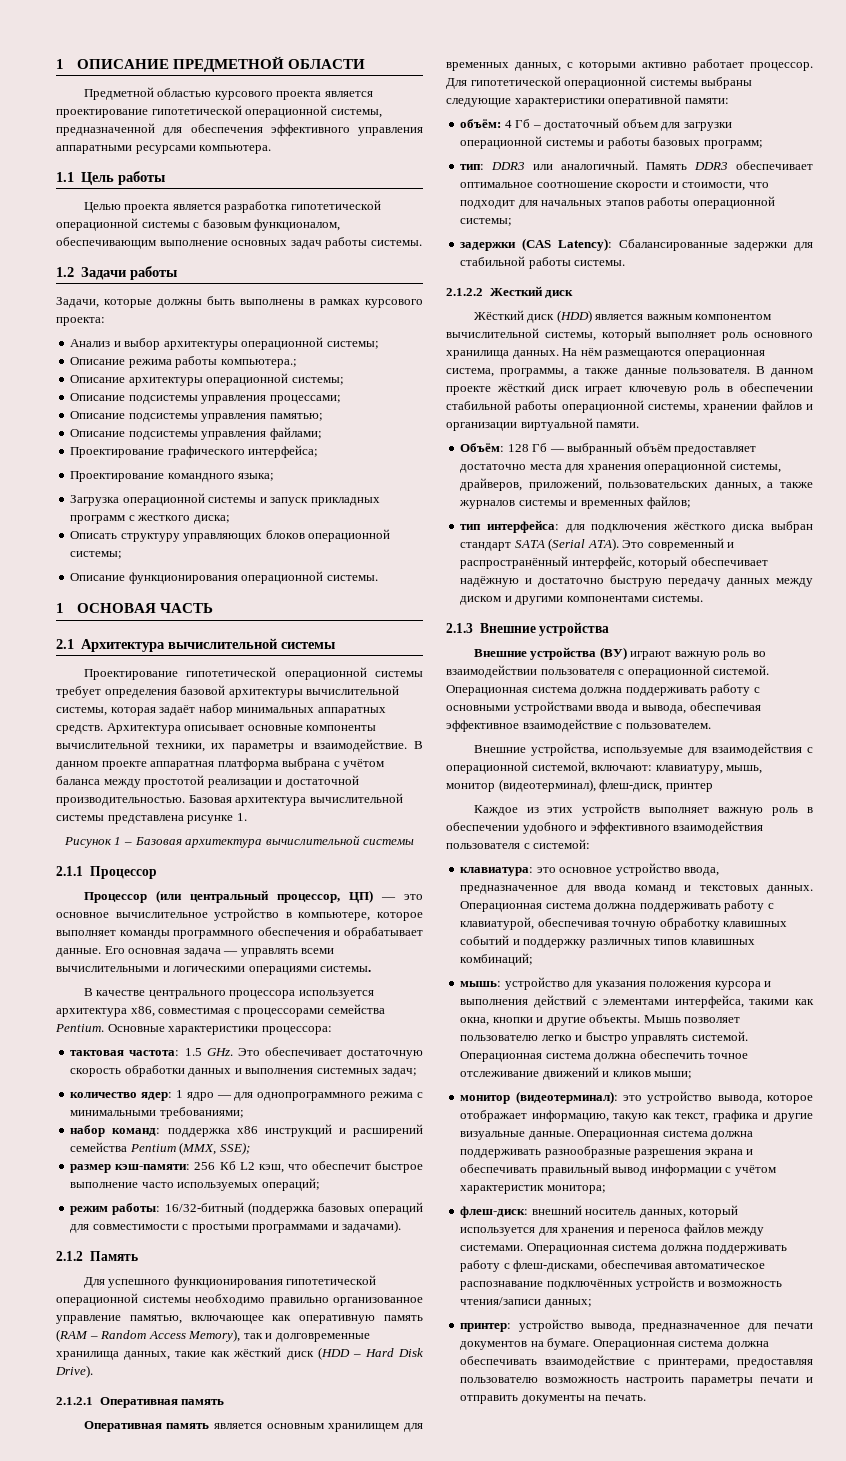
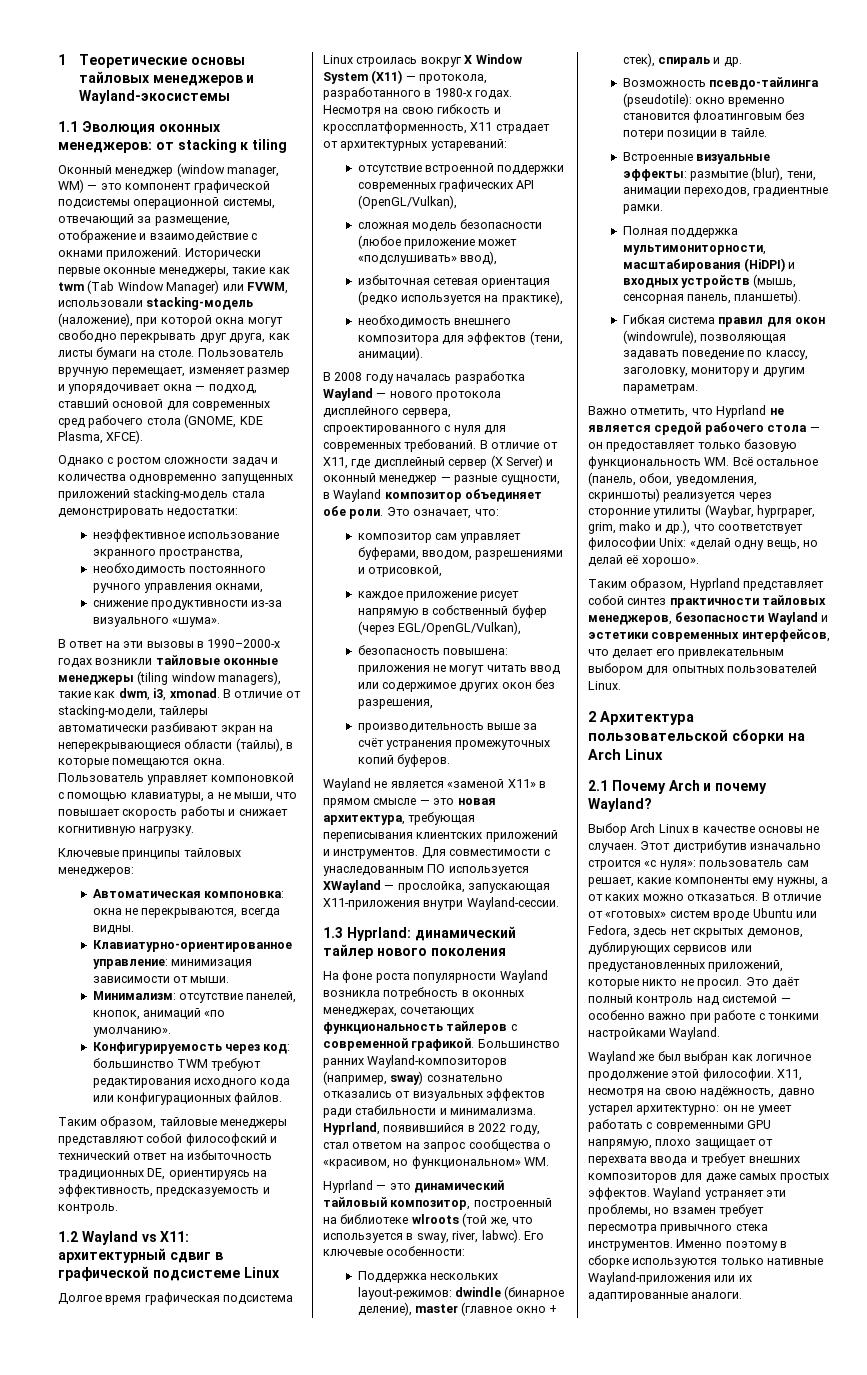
- 1 ОПИСАНИЕ ПРЕДМЕТНОЙ ОБЛАСТИ
- Предметной областью курсового проекта является проектирование гипотетической операционной системы, предназначенной для обеспечения эффективного управления аппаратными ресурсами компьютера.
- 1.1 Цель работы
- Целью проекта является разработка гипотетической операционной системы с базовым функционалом, обеспечивающим выполнение основных задач работы системы.
- 1.2 Задачи работы
- Задачи, которые должны быть выполнены в рамках курсового проекта:
- Анализ и выбор архитектуры операционной системы;
- Описание режима работы компьютера.;
- Описание архитектуры операционной системы;
- Описание подсистемы управления процессами;
- Описание подсистемы управления памятью;
- Описание подсистемы управления файлами;
- Проектирование графического интерфейса;
- Проектирование командного языка;
- Загрузка операционной системы и запуск прикладных программ с жесткого диска;
- Описать структуру управляющих блоков операционной системы;
- Описание функционирования операционной системы.
- 1 ОСНОВАЯ ЧАСТЬ
- 2.1 Архитектура вычислительной системы
- Проектирование гипотетической операционной системы требует определения базовой архитектуры вычислительной системы, которая задаёт набор минимальных аппаратных средств. Архитектура описывает основные компоненты вычислительной техники, их параметры и взаимодействие. В данном проекте аппаратная платформа выбрана с учётом баланса между простотой реализации и достаточной производительностью. Базовая архитектура вычислительной системы представлена рисунке 1.
- Рисунок 1 – Базовая архитектура вычислительной системы
- 2.1.1 Процессор
- Процессор (или центральный процессор, ЦП) — это основное вычислительное устройство в компьютере, которое выполняет команды программного обеспечения и обрабатывает данные. Его основная задача — управлять всеми вычислительными и логическими операциями системы.
- В качестве центрального процессора используется архитектура x86, совместимая с процессорами семейства Pentium. Основные характеристики процессора:
- тактовая частота: 1.5 GHz. Это обеспечивает достаточную скорость обработки данных и выполнения системных задач;
- количество ядер: 1 ядро — для однопрограммного режима с минимальными требованиями;
- набор команд: поддержка x86 инструкций и расширений семейства Pentium (MMX, SSE);
- размер кэш-памяти: 256 Кб L2 кэш, что обеспечит быстрое выполнение часто используемых операций;
- режим работы: 16/32-битный (поддержка базовых операций для совместимости с простыми программами и задачами).
- 2.1.2 Память
- Для успешного функционирования гипотетической операционной системы необходимо правильно организованное управление памятью, включающее как оперативную память (RAM – Random Access Memory), так и долговременные хранилища данных, такие как жёсткий диск (HDD – Hard Disk Drive).
- 2.1.2.1 Оперативная память
- Оперативная память является основным хранилищем для временных данных, с которыми активно работает процессор. Для гипотетической операционной системы выбраны следующие характеристики оперативной памяти:
- объём: 4 Гб – достаточный объем для загрузки операционной системы и работы базовых программ;
- тип: DDR3 или аналогичный. Память DDR3 обеспечивает оптимальное соотношение скорости и стоимости, что подходит для начальных этапов работы операционной системы;
- задержки (CAS Latency): Сбалансированные задержки для стабильной работы системы.
- 2.1.2.2 Жесткий диск
- Жёсткий диск (HDD) является важным компонентом вычислительной системы, который выполняет роль основного хранилища данных. На нём размещаются операционная система, программы, а также данные пользователя. В данном проекте жёсткий диск играет ключевую роль в обеспечении стабильной работы операционной системы, хранении файлов и организации виртуальной памяти.
- Объём: 128 Гб — выбранный объём предоставляет достаточно места для хранения операционной системы, драйверов, приложений, пользовательских данных, а также журналов системы и временных файлов;
- тип интерфейса: для подключения жёсткого диска выбран стандарт SATA (Serial ATA). Это современный и распространённый интерфейс, который обеспечивает надёжную и достаточно быструю передачу данных между диском и другими компонентами системы.
- 2.1.3 Внешние устройства
- Внешние устройства (ВУ) играют важную роль во взаимодействии пользователя с операционной системой. Операционная система должна поддерживать работу с основными устройствами ввода и вывода, обеспечивая эффективное взаимодействие с пользователем.
- Внешние устройства, используемые для взаимодействия с операционной системой, включают: клавиатуру, мышь, монитор (видеотерминал), флеш-диск, принтер
- Каждое из этих устройств выполняет важную роль в обеспечении удобного и эффективного взаимодействия пользователя с системой:
- клавиатура: это основное устройство ввода, предназначенное для ввода команд и текстовых данных. Операционная система должна поддерживать работу с клавиатурой, обеспечивая точную обработку клавишных событий и поддержку различных типов клавишных комбинаций;
- мышь: устройство для указания положения курсора и выполнения действий с элементами интерфейса, такими как окна, кнопки и другие объекты. Мышь позволяет пользователю легко и быстро управлять системой. Операционная система должна обеспечить точное отслеживание движений и кликов мыши;
- монитор (видеотерминал): это устройство вывода, которое отображает информацию, такую как текст, графика и другие визуальные данные. Операционная система должна поддерживать разнообразные разрешения экрана и обеспечивать правильный вывод информации с учётом характеристик монитора;
- флеш-диск: внешний носитель данных, который используется для хранения и переноса файлов между системами. Операционная система должна поддерживать работу с флеш-дисками, обеспечивая автоматическое распознавание подключённых устройств и возможность чтения/записи данных;
- принтер: устройство вывода, предназначенное для печати документов на бумаге. Операционная система должна обеспечивать взаимодействие с принтерами, предоставляя пользователю возможность настроить параметры печати и отправить документы на печать.
+ 1 Теоретические основы тайловых менеджеров и Wayland-экосистемы
+ 1.1 Эволюция оконных менеджеров: от stacking к tiling
+ Оконный менеджер (window manager, WM) — это компонент графической подсистемы операционной системы, отвечающий за размещение, отображение и взаимодействие с окнами приложений. Исторически первые оконные менеджеры, такие как twm (Tab Window Manager) или FVWM, использовали stacking-модель (наложение), при которой окна могут свободно перекрывать друг друга, как листы бумаги на столе. Пользователь вручную перемещает, изменяет размер и упорядочивает окна — подход, ставший основой для современных сред рабочего стола (GNOME, KDE Plasma, XFCE).
+ Однако с ростом сложности задач и количества одновременно запущенных приложений stacking-модель стала демонстрировать недостатки:
+ неэффективное использование экранного пространства,
+ необходимость постоянного ручного управления окнами,
+ снижение продуктивности из-за визуального «шума».
+ В ответ на эти вызовы в 1990–2000-х годах возникли тайловые оконные менеджеры (tiling window managers), такие как dwm, i3, xmonad. В отличие от stacking-модели, тайлеры автоматически разбивают экран на неперекрывающиеся области (тайлы), в которые помещаются окна. Пользователь управляет компоновкой с помощью клавиатуры, а не мыши, что повышает скорость работы и снижает когнитивную нагрузку.
+ Ключевые принципы тайловых менеджеров:
+ Автоматическая компоновка: окна не перекрываются, всегда видны.
+ Клавиатурно-ориентированное управление: минимизация зависимости от мыши.
+ Минимализм: отсутствие панелей, кнопок, анимаций «по умолчанию».
+ Конфигурируемость через код: большинство TWM требуют редактирования исходного кода или конфигурационных файлов.
+ Таким образом, тайловые менеджеры представляют собой философский и технический ответ на избыточность традиционных DE, ориентируясь на эффективность, предсказуемость и контроль.
+ 1.2 Wayland vs X11: архитектурный сдвиг в графической подсистеме Linux
+ Долгое время графическая подсистема Linux строилась вокруг X Window System (X11) — протокола, разработанного в 1980-х годах. Несмотря на свою гибкость и кроссплатформенность, X11 страдает от архитектурных устареваний:
+ отсутствие встроенной поддержки современных графических API (OpenGL/Vulkan),
+ сложная модель безопасности (любое приложение может «подслушивать» ввод),
+ избыточная сетевая ориентация (редко используется на практике),
+ необходимость внешнего композитора для эффектов (тени, анимации).
+ В 2008 году началась разработка Wayland — нового протокола дисплейного сервера, спроектированного с нуля для современных требований. В отличие от X11, где дисплейный сервер (X Server) и оконный менеджер — разные сущности, в Wayland композитор объединяет обе роли. Это означает, что:
+ композитор сам управляет буферами, вводом, разрешениями и отрисовкой,
+ каждое приложение рисует напрямую в собственный буфер (через EGL/OpenGL/Vulkan),
+ безопасность повышена: приложения не могут читать ввод или содержимое других окон без разрешения,
+ производительность выше за счёт устранения промежуточных копий буферов.
+ Wayland не является «заменой X11» в прямом смысле — это новая архитектура, требующая переписывания клиентских приложений и инструментов. Для совместимости с унаследованным ПО используется XWayland — прослойка, запускающая X11-приложения внутри Wayland-сессии.
+ 1.3 Hyprland: динамический тайлер нового поколения
+ На фоне роста популярности Wayland возникла потребность в оконных менеджерах, сочетающих функциональность тайлеров с современной графикой. Большинство ранних Wayland-композиторов (например, sway) сознательно отказались от визуальных эффектов ради стабильности и минимализма. Hyprland, появившийся в 2022 году, стал ответом на запрос сообщества о «красивом, но функциональном» WM.
+ Hyprland — это динамический тайловый композитор, построенный на библиотеке wlroots (той же, что используется в sway, river, labwc). Его ключевые особенности:
+ Поддержка нескольких layout-режимов: dwindle (бинарное деление), master (главное окно + стек), спираль и др.
+ Возможность псевдо-тайлинга (pseudotile): окно временно становится флоатинговым без потери позиции в тайле.
+ Встроенные визуальные эффекты: размытие (blur), тени, анимации переходов, градиентные рамки.
+ Полная поддержка мультимониторности, масштабирования (HiDPI) и входных устройств (мышь, сенсорная панель, планшеты).
+ Гибкая система правил для окон (windowrule), позволяющая задавать поведение по классу, заголовку, монитору и другим параметрам.
+ Важно отметить, что Hyprland не является средой рабочего стола — он предоставляет только базовую функциональность WM. Всё остальное (панель, обои, уведомления, скриншоты) реализуется через сторонние утилиты (Waybar, hyprpaper, grim, mako и др.), что соответствует философии Unix: «делай одну вещь, но делай её хорошо».
+ Таким образом, Hyprland представляет собой синтез практичности тайловых менеджеров, безопасности Wayland и эстетики современных интерфейсов, что делает его привлекательным выбором для опытных пользователей Linux.
+ 2 Архитектура пользовательской сборки на Arch Linux
+ 2.1 Почему Arch и почему Wayland?
+ Выбор Arch Linux в качестве основы не случаен. Этот дистрибутив изначально строится «с нуля»: пользователь сам решает, какие компоненты ему нужны, а от каких можно отказаться. В отличие от «готовых» систем вроде Ubuntu или Fedora, здесь нет скрытых демонов, дублирующих сервисов или предустановленных приложений, которые никто не просил. Это даёт полный контроль над системой — особенно важно при работе с тонкими настройками Wayland.
+ Wayland же был выбран как логичное продолжение этой философии. X11, несмотря на свою надёжность, давно устарел архитектурно: он не умеет работать с современными GPU напрямую, плохо защищает от перехвата ввода и требует внешних композиторов для даже самых простых эффектов. Wayland устраняет эти проблемы, но взамен требует пересмотра привычного стека инструментов. Именно поэтому в сборке используются только нативные Wayland-приложения или их адаптированные аналоги.

